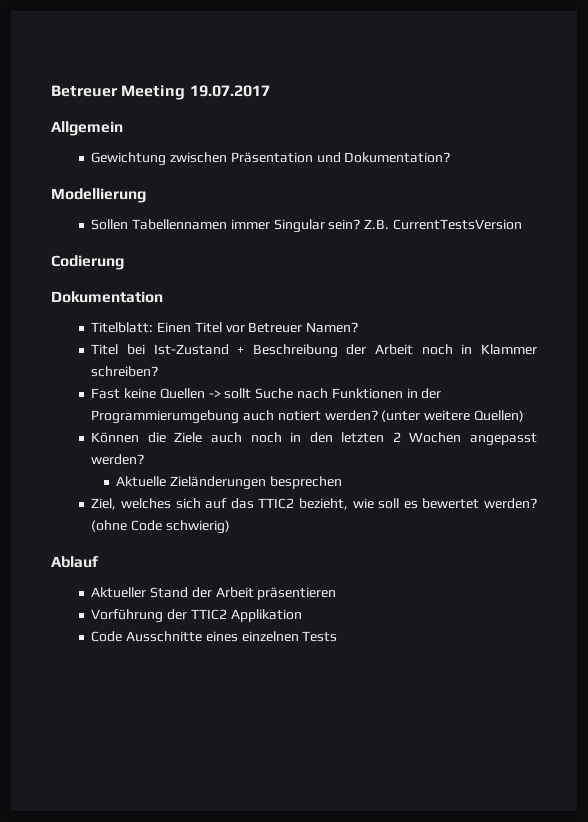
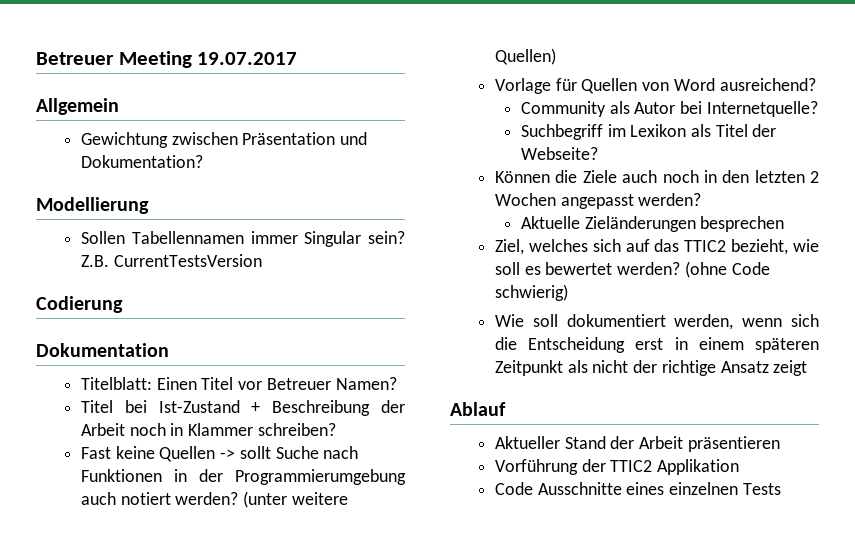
+ Vorlage für Quellen von Word ausreichend?
+ Community als Autor bei Internetquelle?
+ Suchbegriff im Lexikon als Titel der Webseite?
+ Wie soll dokumentiert werden, wenn sich die Entscheidung erst in einem späteren Zeitpunkt als nicht der richtige Ansatz zeigt

